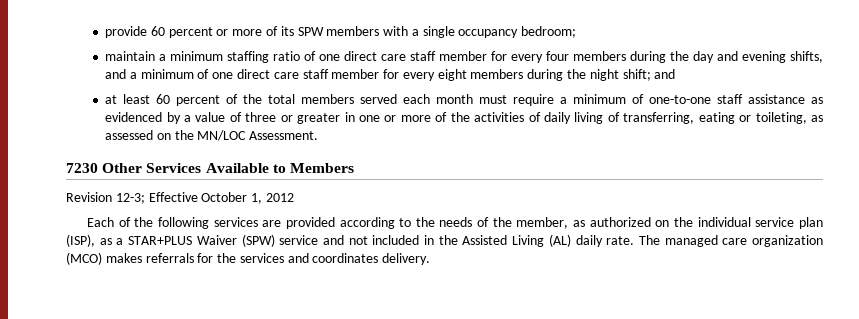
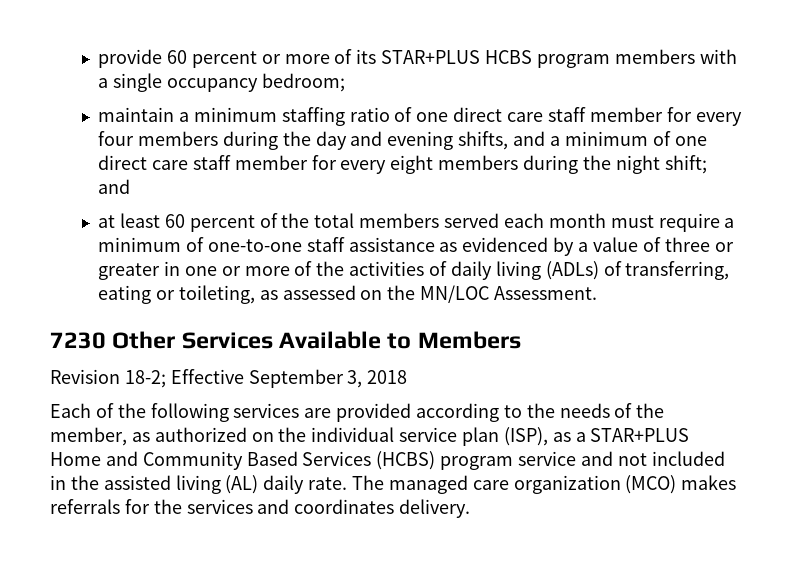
- provide 60 percent or more of its SPW members with a single occupancy bedroom;
+ provide 60 percent or more of its STAR+PLUS HCBS program members with a single occupancy bedroom;
- at least 60 percent of the total members served each month must require a minimum of one-to-one staff assistance as evidenced by a value of three or greater in one or more of the activities of daily living of transferring, eating or toileting, as assessed on the MN/LOC Assessment.
+ at least 60 percent of the total members served each month must require a minimum of one-to-one staff assistance as evidenced by a value of three or greater in one or more of the activities of daily living (ADLs) of transferring, eating or toileting, as assessed on the MN/LOC Assessment.
- Revision 12-3; Effective October 1, 2012
+ Revision 18-2; Effective September 3, 2018
- Each of the following services are provided according to the needs of the member, as authorized on the individual service plan (ISP), as a STAR+PLUS Waiver (SPW) service and not included in the Assisted Living (AL) daily rate.
+ Each of the following services are provided according to the needs of the member, as authorized on the individual service plan (ISP), as a STAR+PLUS Home and Community Based Services (HCBS) program service and not included in the assisted living (AL) daily rate.

